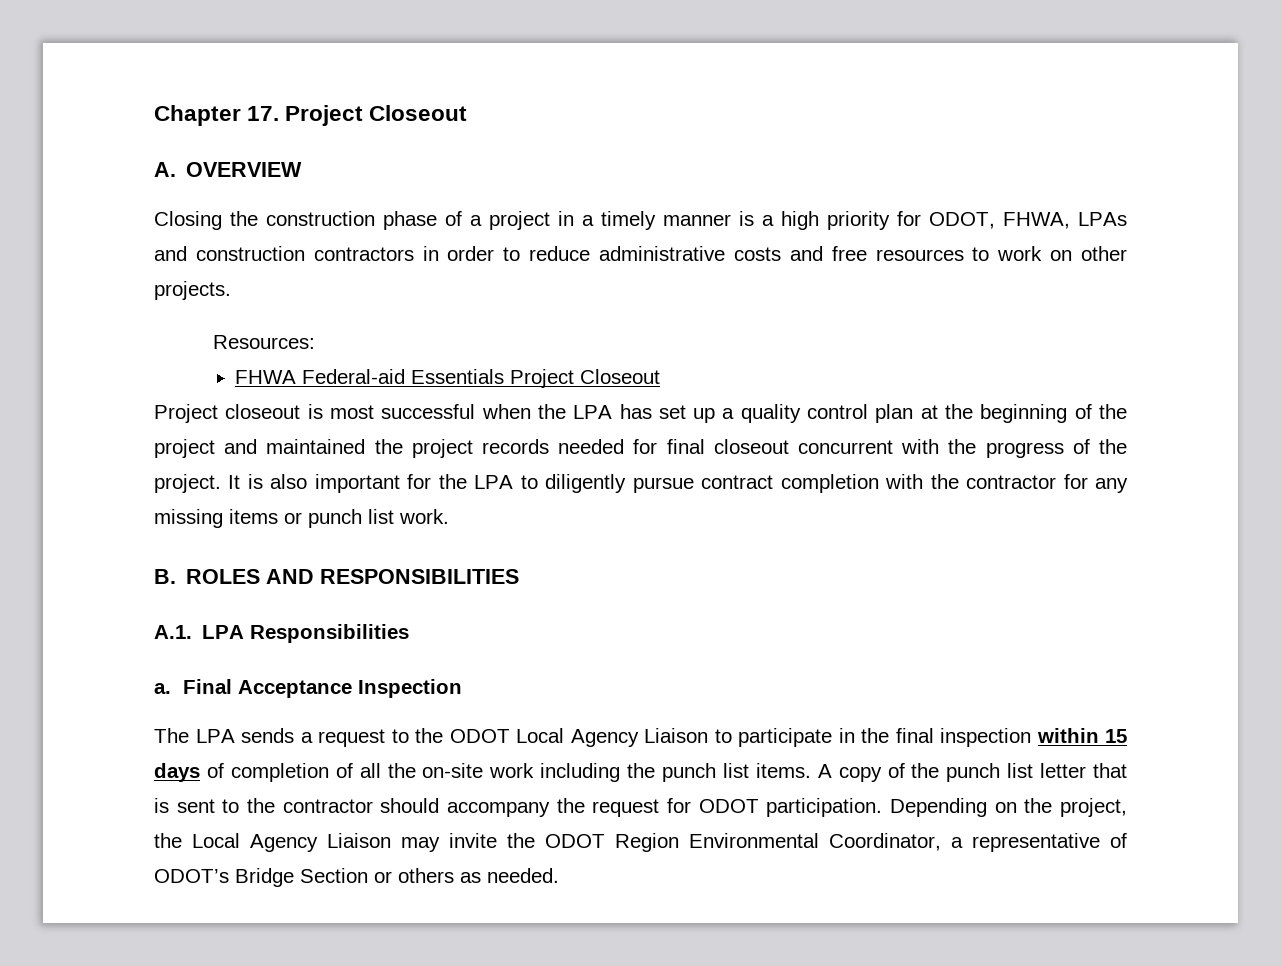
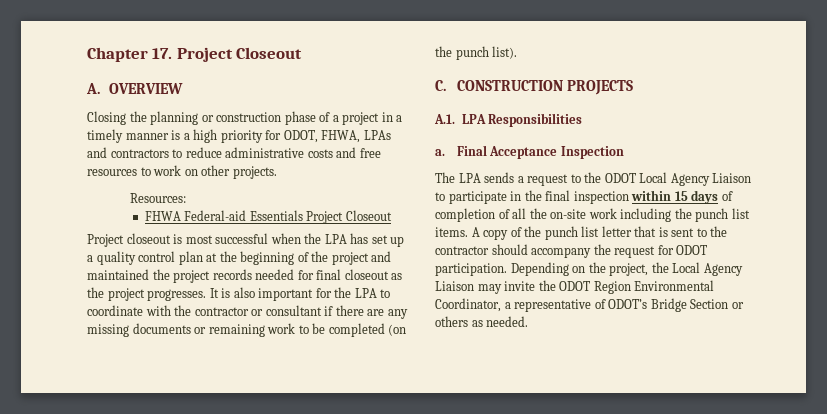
- Closing the construction phase of a project in a timely manner is a high priority for ODOT, FHWA, LPAs and construction contractors in order to reduce administrative costs and free resources to work on other projects.
+ Closing the planning or construction phase of a project in a timely manner is a high priority for ODOT, FHWA, LPAs and contractors to reduce administrative costs and free resources to work on other projects.
- Project closeout is most successful when the LPA has set up a quality control plan at the beginning of the project and maintained the project records needed for final closeout concurrent with the progress of the project.
+ Project closeout is most successful when the LPA has set up a quality control plan at the beginning of the project and maintained the project records needed for final closeout as the project progresses.
- It is also important for the LPA to diligently pursue contract completion with the contractor for any missing items or punch list work.
- B. ROLES AND RESPONSIBILITIES
+ It is also important for the LPA to coordinate with the contractor or consultant if there are any missing documents or remaining work to be completed (on the punch list).
+ C. CONSTRUCTION PROJECTS

